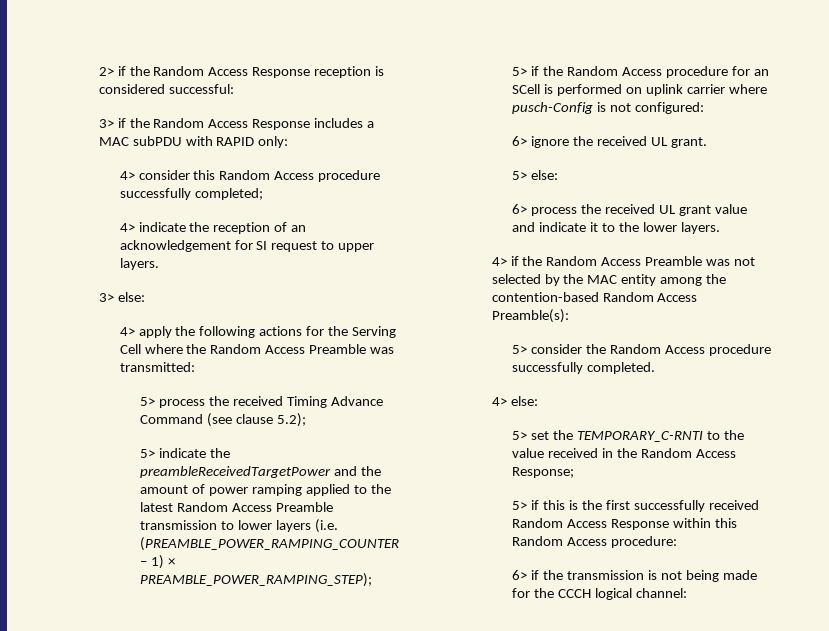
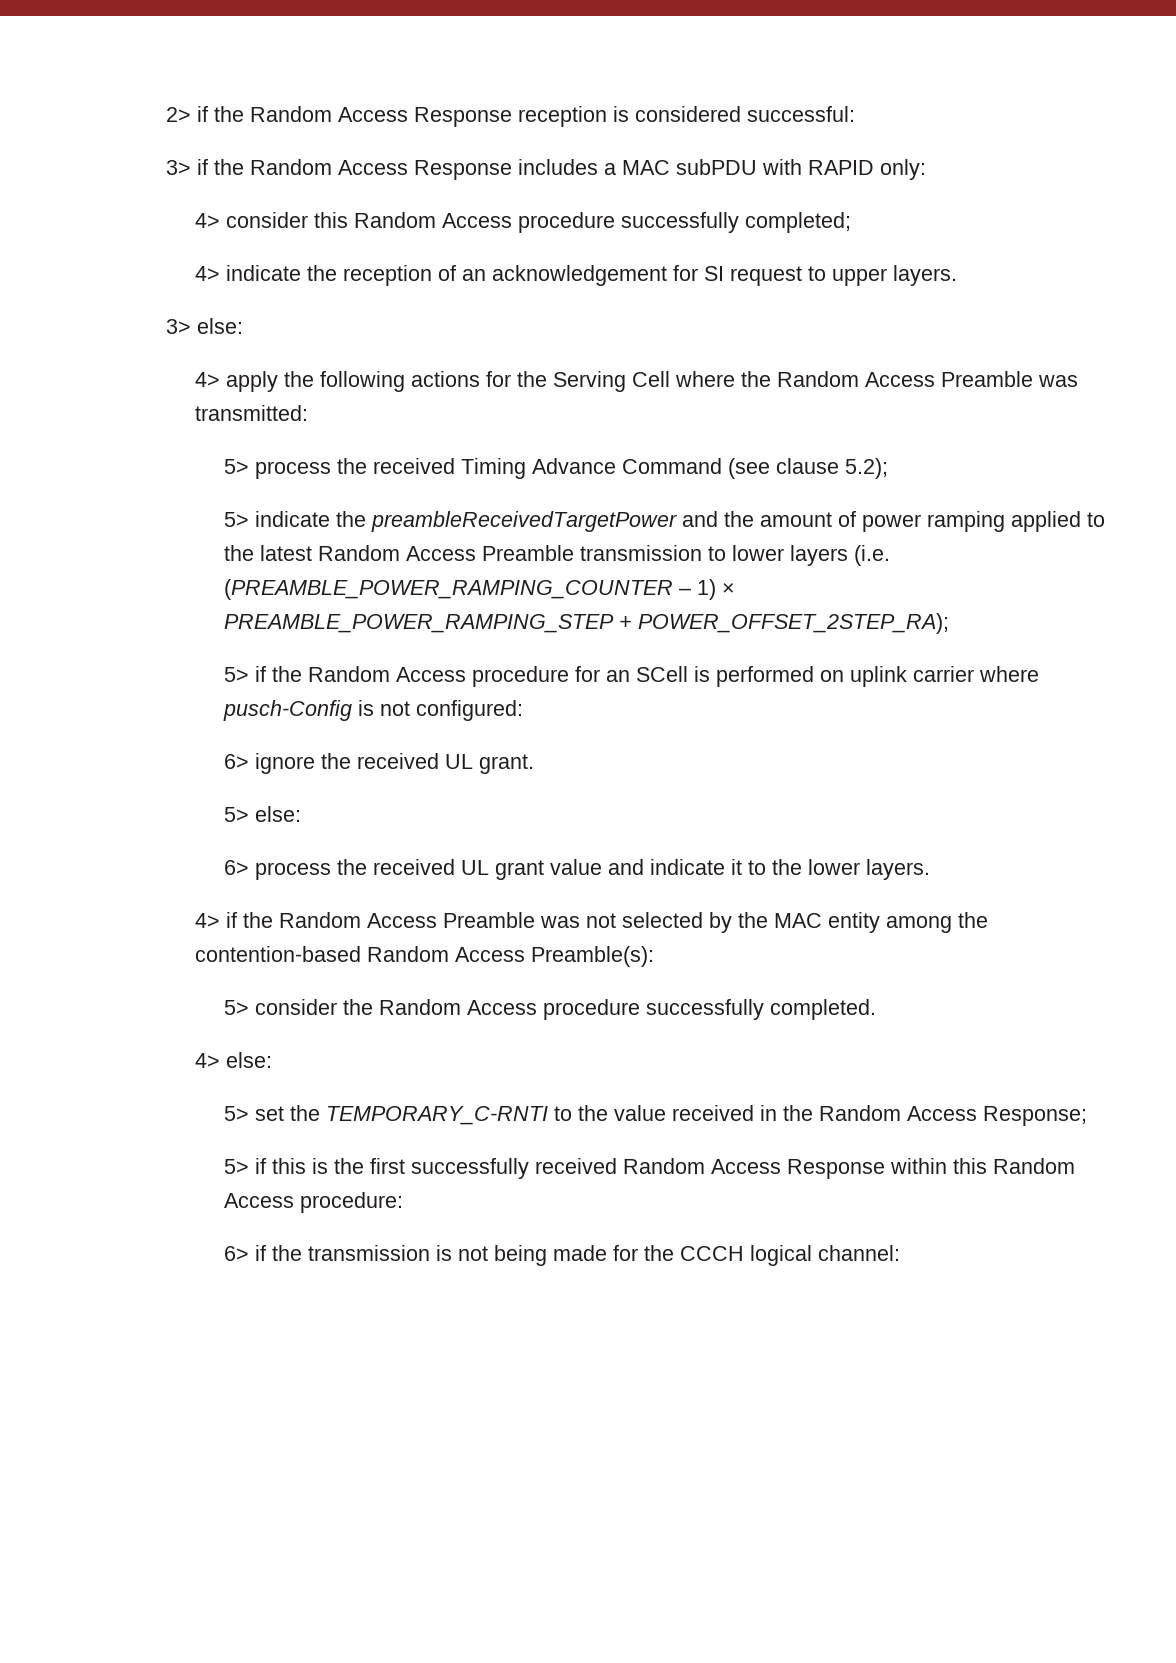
- 5> indicate the preambleReceivedTargetPower and the amount of power ramping applied to the latest Random Access Preamble transmission to lower layers (i.e. (PREAMBLE_POWER_RAMPING_COUNTER – 1) × PREAMBLE_POWER_RAMPING_STEP);
+ 5> indicate the preambleReceivedTargetPower and the amount of power ramping applied to the latest Random Access Preamble transmission to lower layers (i.e. (PREAMBLE_POWER_RAMPING_COUNTER – 1) × PREAMBLE_POWER_RAMPING_STEP + POWER_OFFSET_2STEP_RA);

